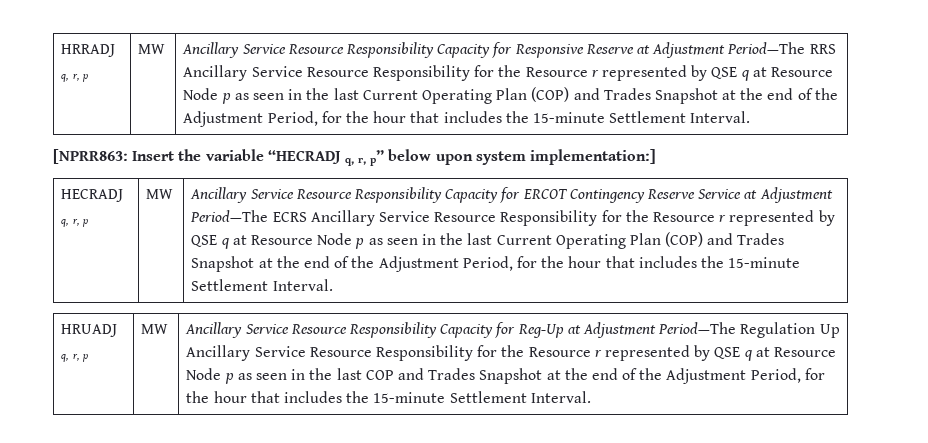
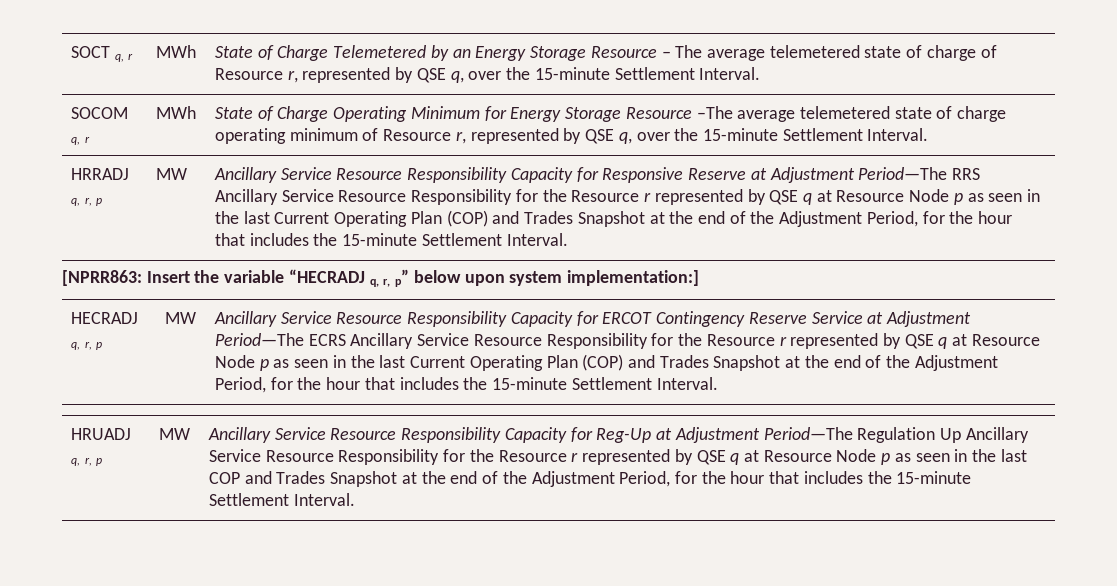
+ SOCT q, r | MWh | State of Charge Telemetered by an Energy Storage Resource – The average telemetered state of charge of Resource r, represented by QSE q, over the 15-minute Settlement Interval.
+ SOCOM q, r | MWh | State of Charge Operating Minimum for Energy Storage Resource –The average telemetered state of charge operating minimum of Resource r, represented by QSE q, over the 15-minute Settlement Interval.

